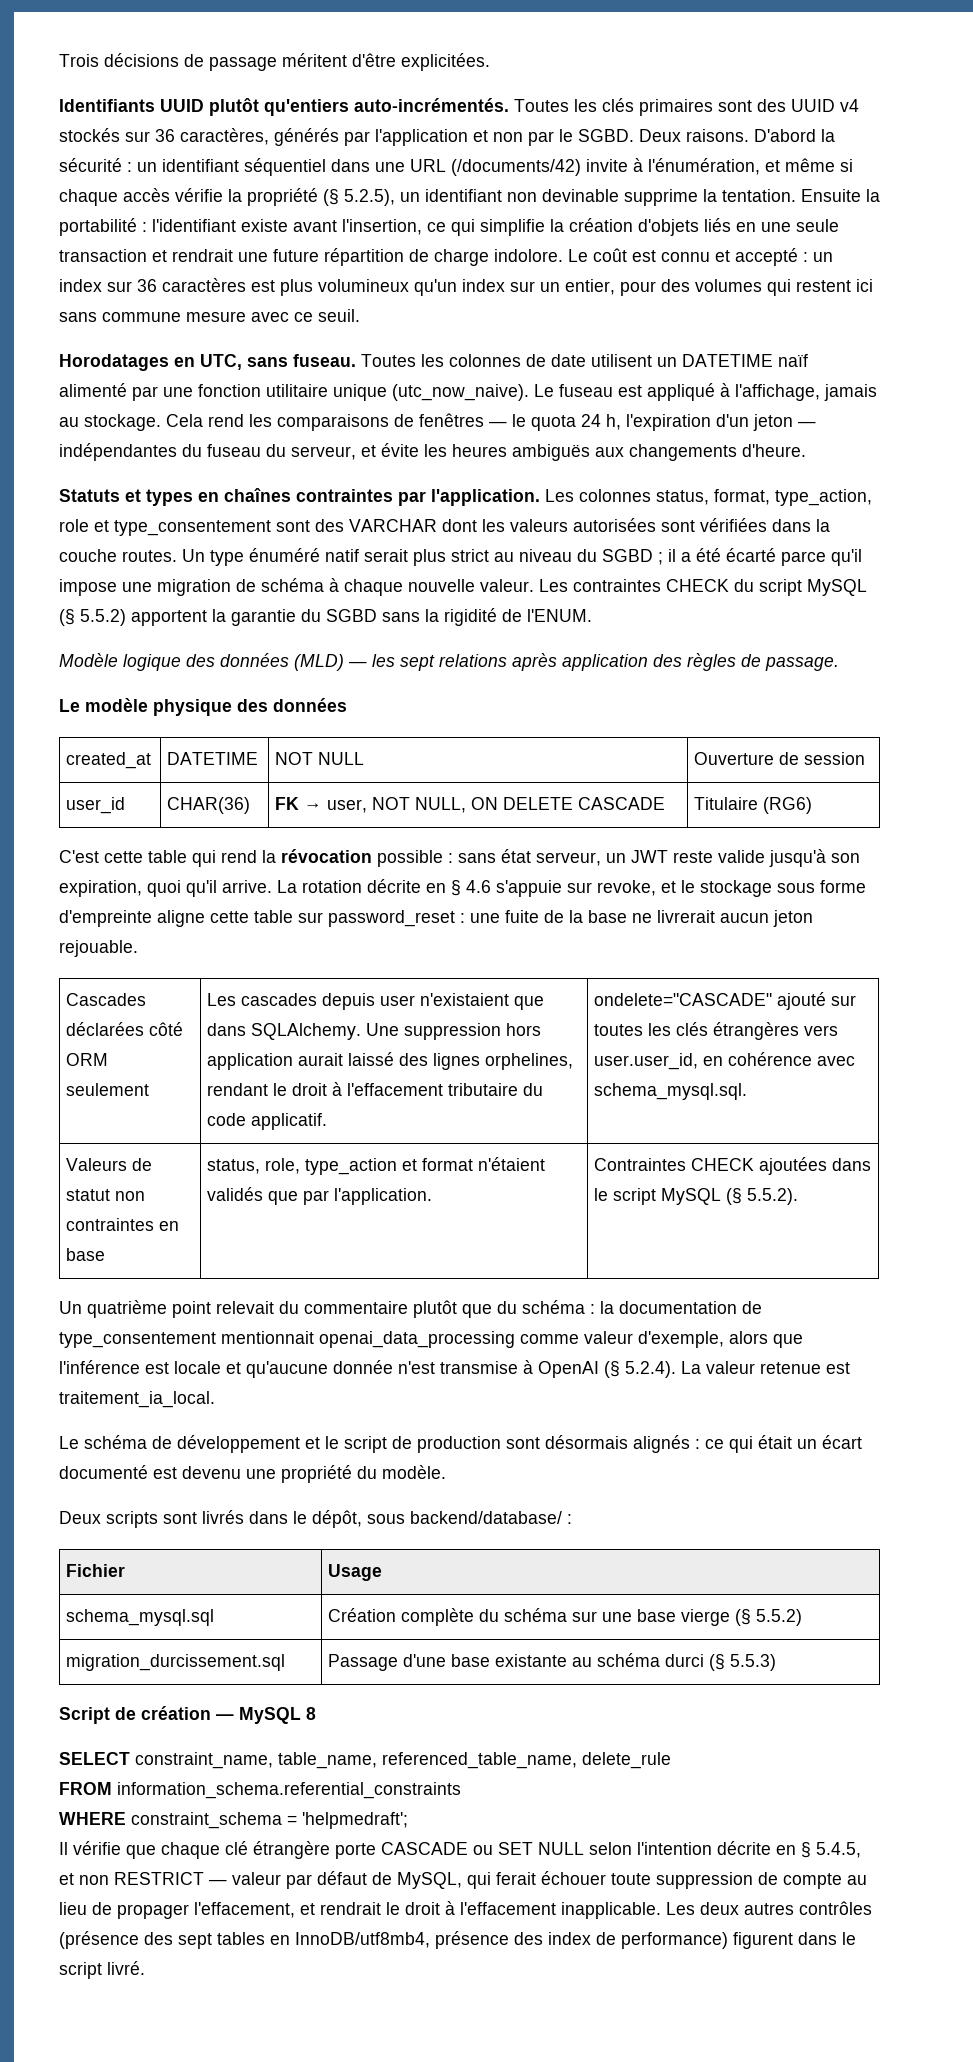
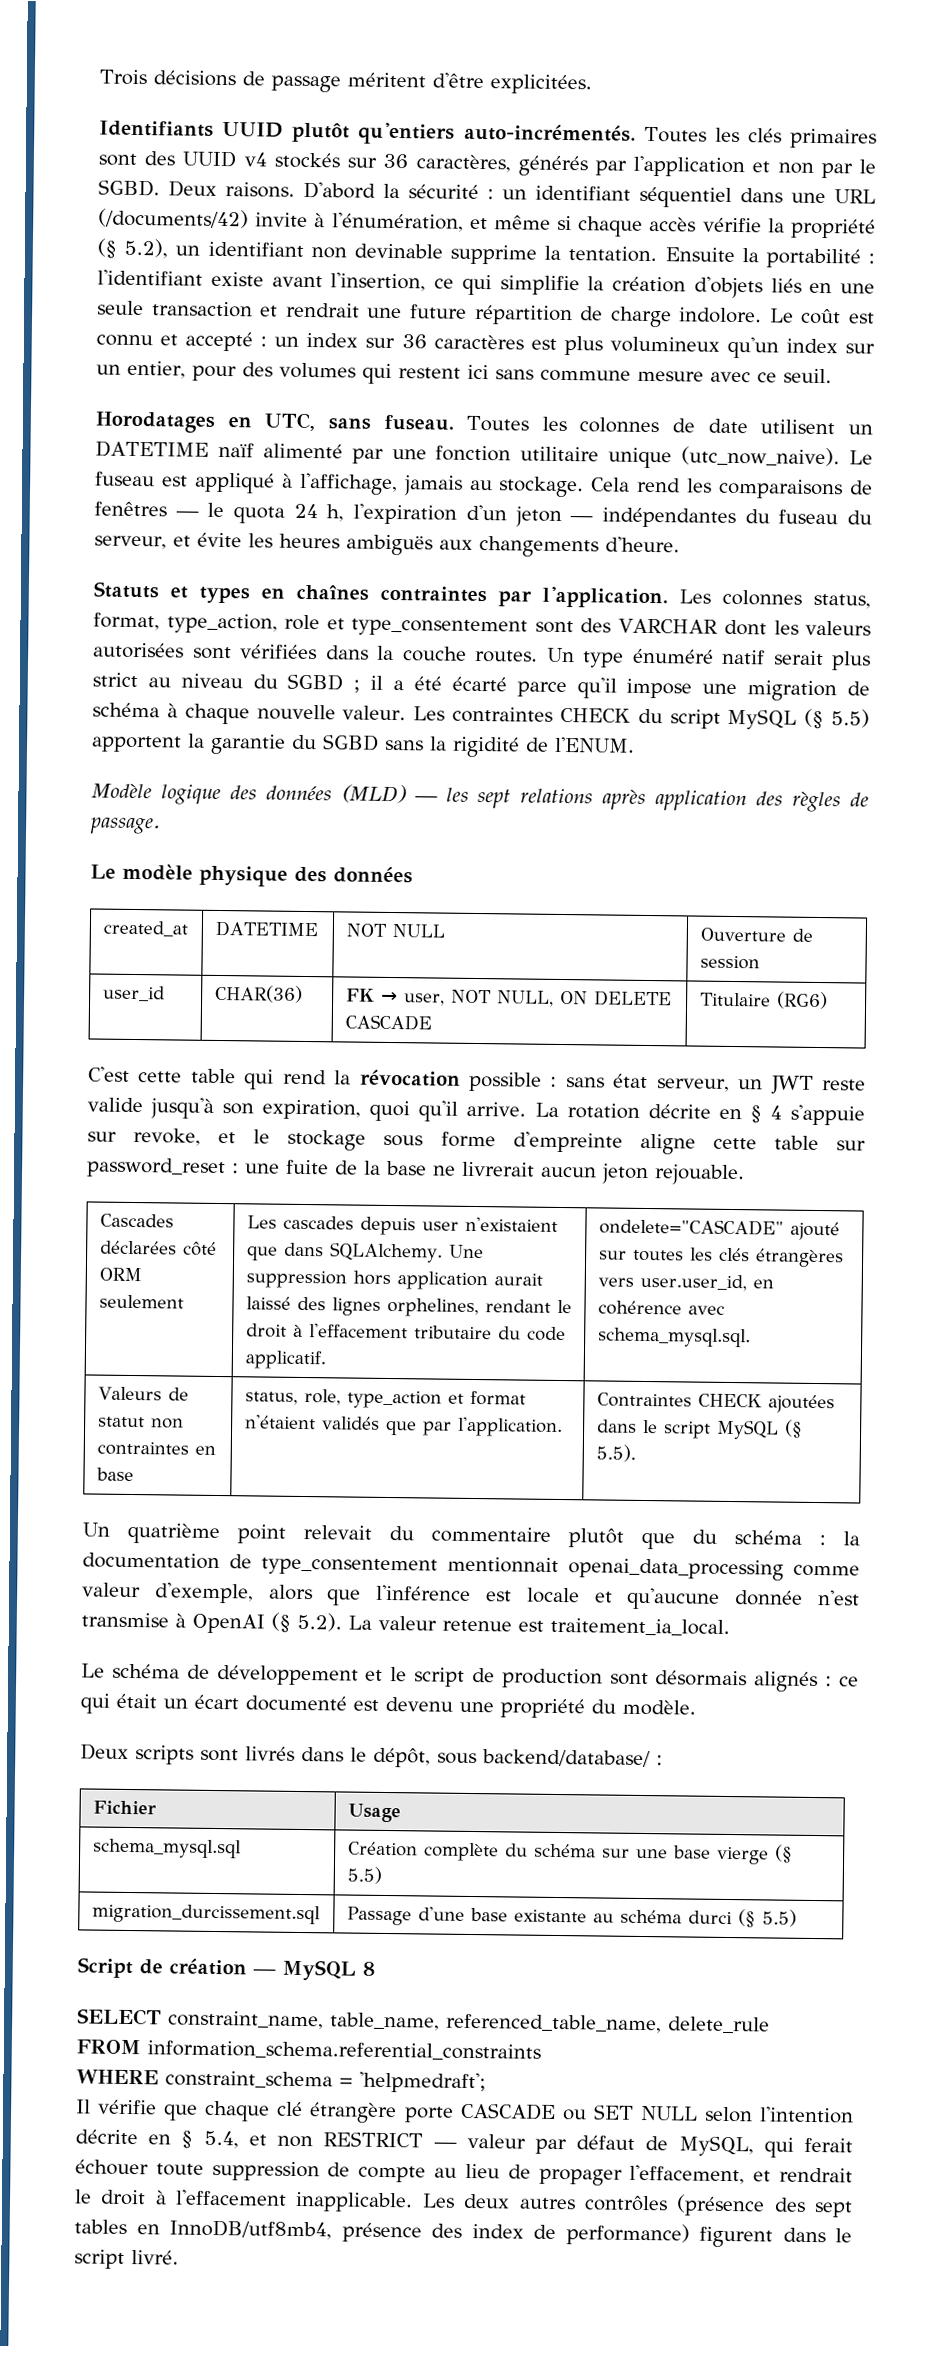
- D'abord la sécurité : un identifiant séquentiel dans une URL (/documents/42) invite à l'énumération, et même si chaque accès vérifie la propriété (§ 5.2.5), un identifiant non devinable supprime la tentation.
+ D'abord la sécurité : un identifiant séquentiel dans une URL (/documents/42) invite à l'énumération, et même si chaque accès vérifie la propriété (§ 5.2), un identifiant non devinable supprime la tentation.
- Les contraintes CHECK du script MySQL (§ 5.5.2) apportent la garantie du SGBD sans la rigidité de l'ENUM.
+ Les contraintes CHECK du script MySQL (§ 5.5) apportent la garantie du SGBD sans la rigidité de l'ENUM.
- La rotation décrite en § 4.6 s'appuie sur revoke, et le stockage sous forme d'empreinte aligne cette table sur password_reset : une fuite de la base ne livrerait aucun jeton rejouable.
+ La rotation décrite en § 4 s'appuie sur revoke, et le stockage sous forme d'empreinte aligne cette table sur password_reset : une fuite de la base ne livrerait aucun jeton rejouable.
- Valeurs de statut non contraintes en base | status, role, type_action et format n'étaient validés que par l'application. | Contraintes CHECK ajoutées dans le script MySQL (§ 5.5.2).
+ Valeurs de statut non contraintes en base | status, role, type_action et format n'étaient validés que par l'application. | Contraintes CHECK ajoutées dans le script MySQL (§ 5.5).
- Un quatrième point relevait du commentaire plutôt que du schéma : la documentation de type_consentement mentionnait openai_data_processing comme valeur d'exemple, alors que l'inférence est locale et qu'aucune donnée n'est transmise à OpenAI (§ 5.2.4). La valeur retenue est traitement_ia_local.
+ Un quatrième point relevait du commentaire plutôt que du schéma : la documentation de type_consentement mentionnait openai_data_processing comme valeur d'exemple, alors que l'inférence est locale et qu'aucune donnée n'est transmise à OpenAI (§ 5.2). La valeur retenue est traitement_ia_local.
- schema_mysql.sql | Création complète du schéma sur une base vierge (§ 5.5.2)
+ schema_mysql.sql | Création complète du schéma sur une base vierge (§ 5.5)
- migration_durcissement.sql | Passage d'une base existante au schéma durci (§ 5.5.3)
+ migration_durcissement.sql | Passage d'une base existante au schéma durci (§ 5.5)
- Il vérifie que chaque clé étrangère porte CASCADE ou SET NULL selon l'intention décrite en § 5.4.5, et non RESTRICT — valeur par défaut de MySQL, qui ferait échouer toute suppression de compte au lieu de propager l'effacement, et rendrait le droit à l'effacement inapplicable.
+ Il vérifie que chaque clé étrangère porte CASCADE ou SET NULL selon l'intention décrite en § 5.4, et non RESTRICT — valeur par défaut de MySQL, qui ferait échouer toute suppression de compte au lieu de propager l'effacement, et rendrait le droit à l'effacement inapplicable.

